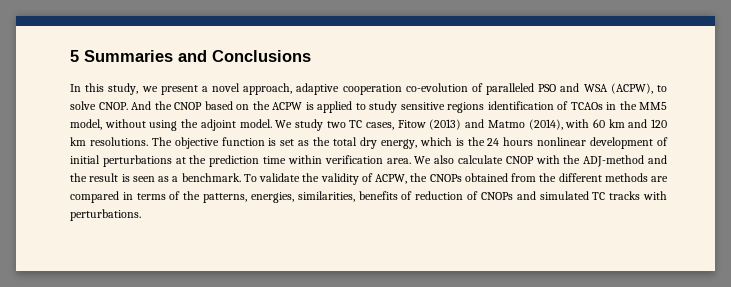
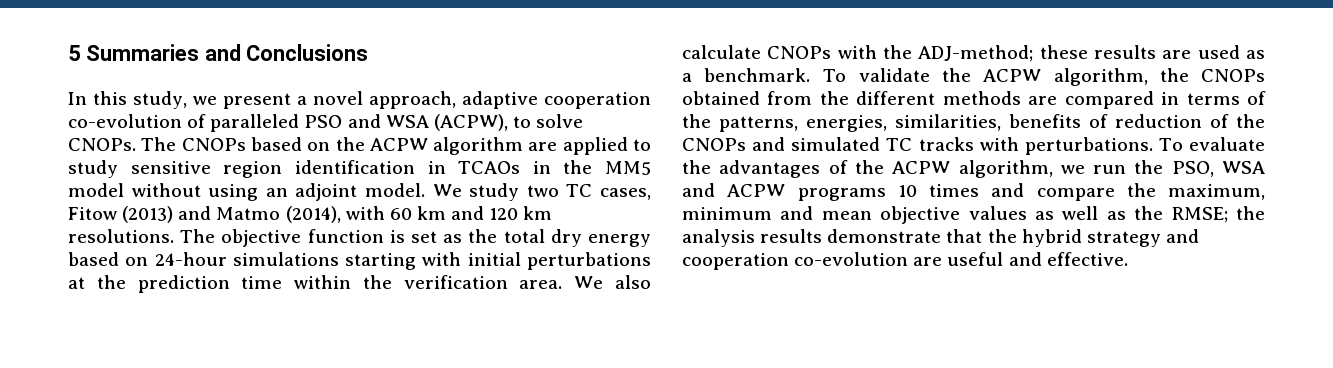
- In this study, we present a novel approach, adaptive cooperation co-evolution of paralleled PSO and WSA (ACPW), to solve CNOP. And the CNOP based on the ACPW is applied to study sensitive regions identification of TCAOs in the MM5 model, without using the adjoint model.
+ In this study, we present a novel approach, adaptive cooperation co-evolution of paralleled PSO and WSA (ACPW), to solve CNOPs. The CNOPs based on the ACPW algorithm are applied to study sensitive region identification in TCAOs in the MM5 model without using an adjoint model.
- The objective function is set as the total dry energy, which is the 24 hours nonlinear development of initial perturbations at the prediction time within verification area.
+ The objective function is set as the total dry energy based on 24-hour simulations starting with initial perturbations at the prediction time within the verification area.
- We also calculate CNOP with the ADJ-method and the result is seen as a benchmark.
+ We also calculate CNOPs with the ADJ-method; these results are used as a benchmark.
- To validate the validity of ACPW, the CNOPs obtained from the different methods are compared in terms of the patterns, energies, similarities, benefits of reduction of CNOPs and simulated TC tracks with perturbations.
+ To validate the ACPW algorithm, the CNOPs obtained from the different methods are compared in terms of the patterns, energies, similarities, benefits of reduction of the CNOPs and simulated TC tracks with perturbations.
+ To evaluate the advantages of the ACPW algorithm, we run the PSO, WSA and ACPW programs 10 times and compare the maximum, minimum and mean objective values as well as the RMSE; the analysis results demonstrate that the hybrid strategy and cooperation co-evolution are useful and effective.

